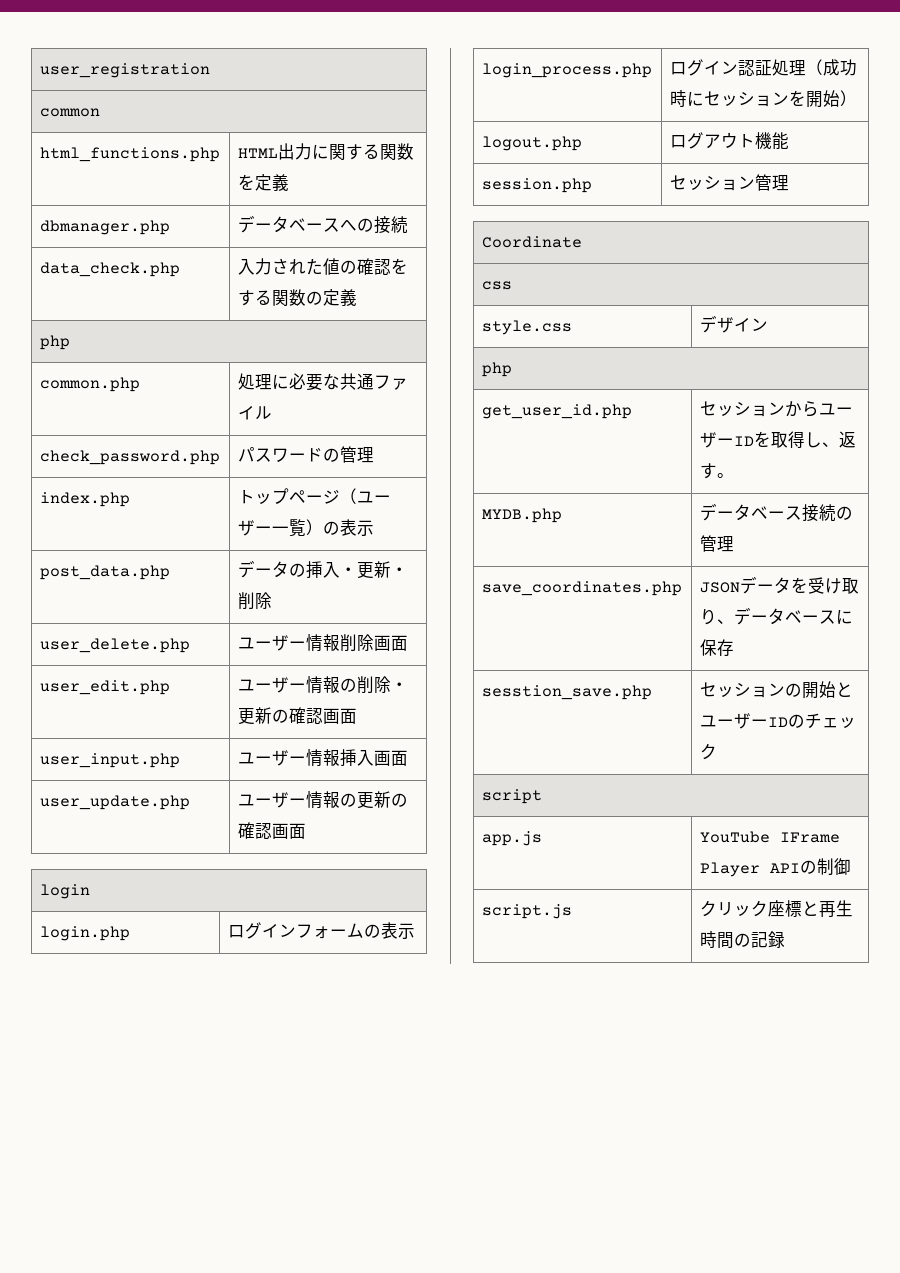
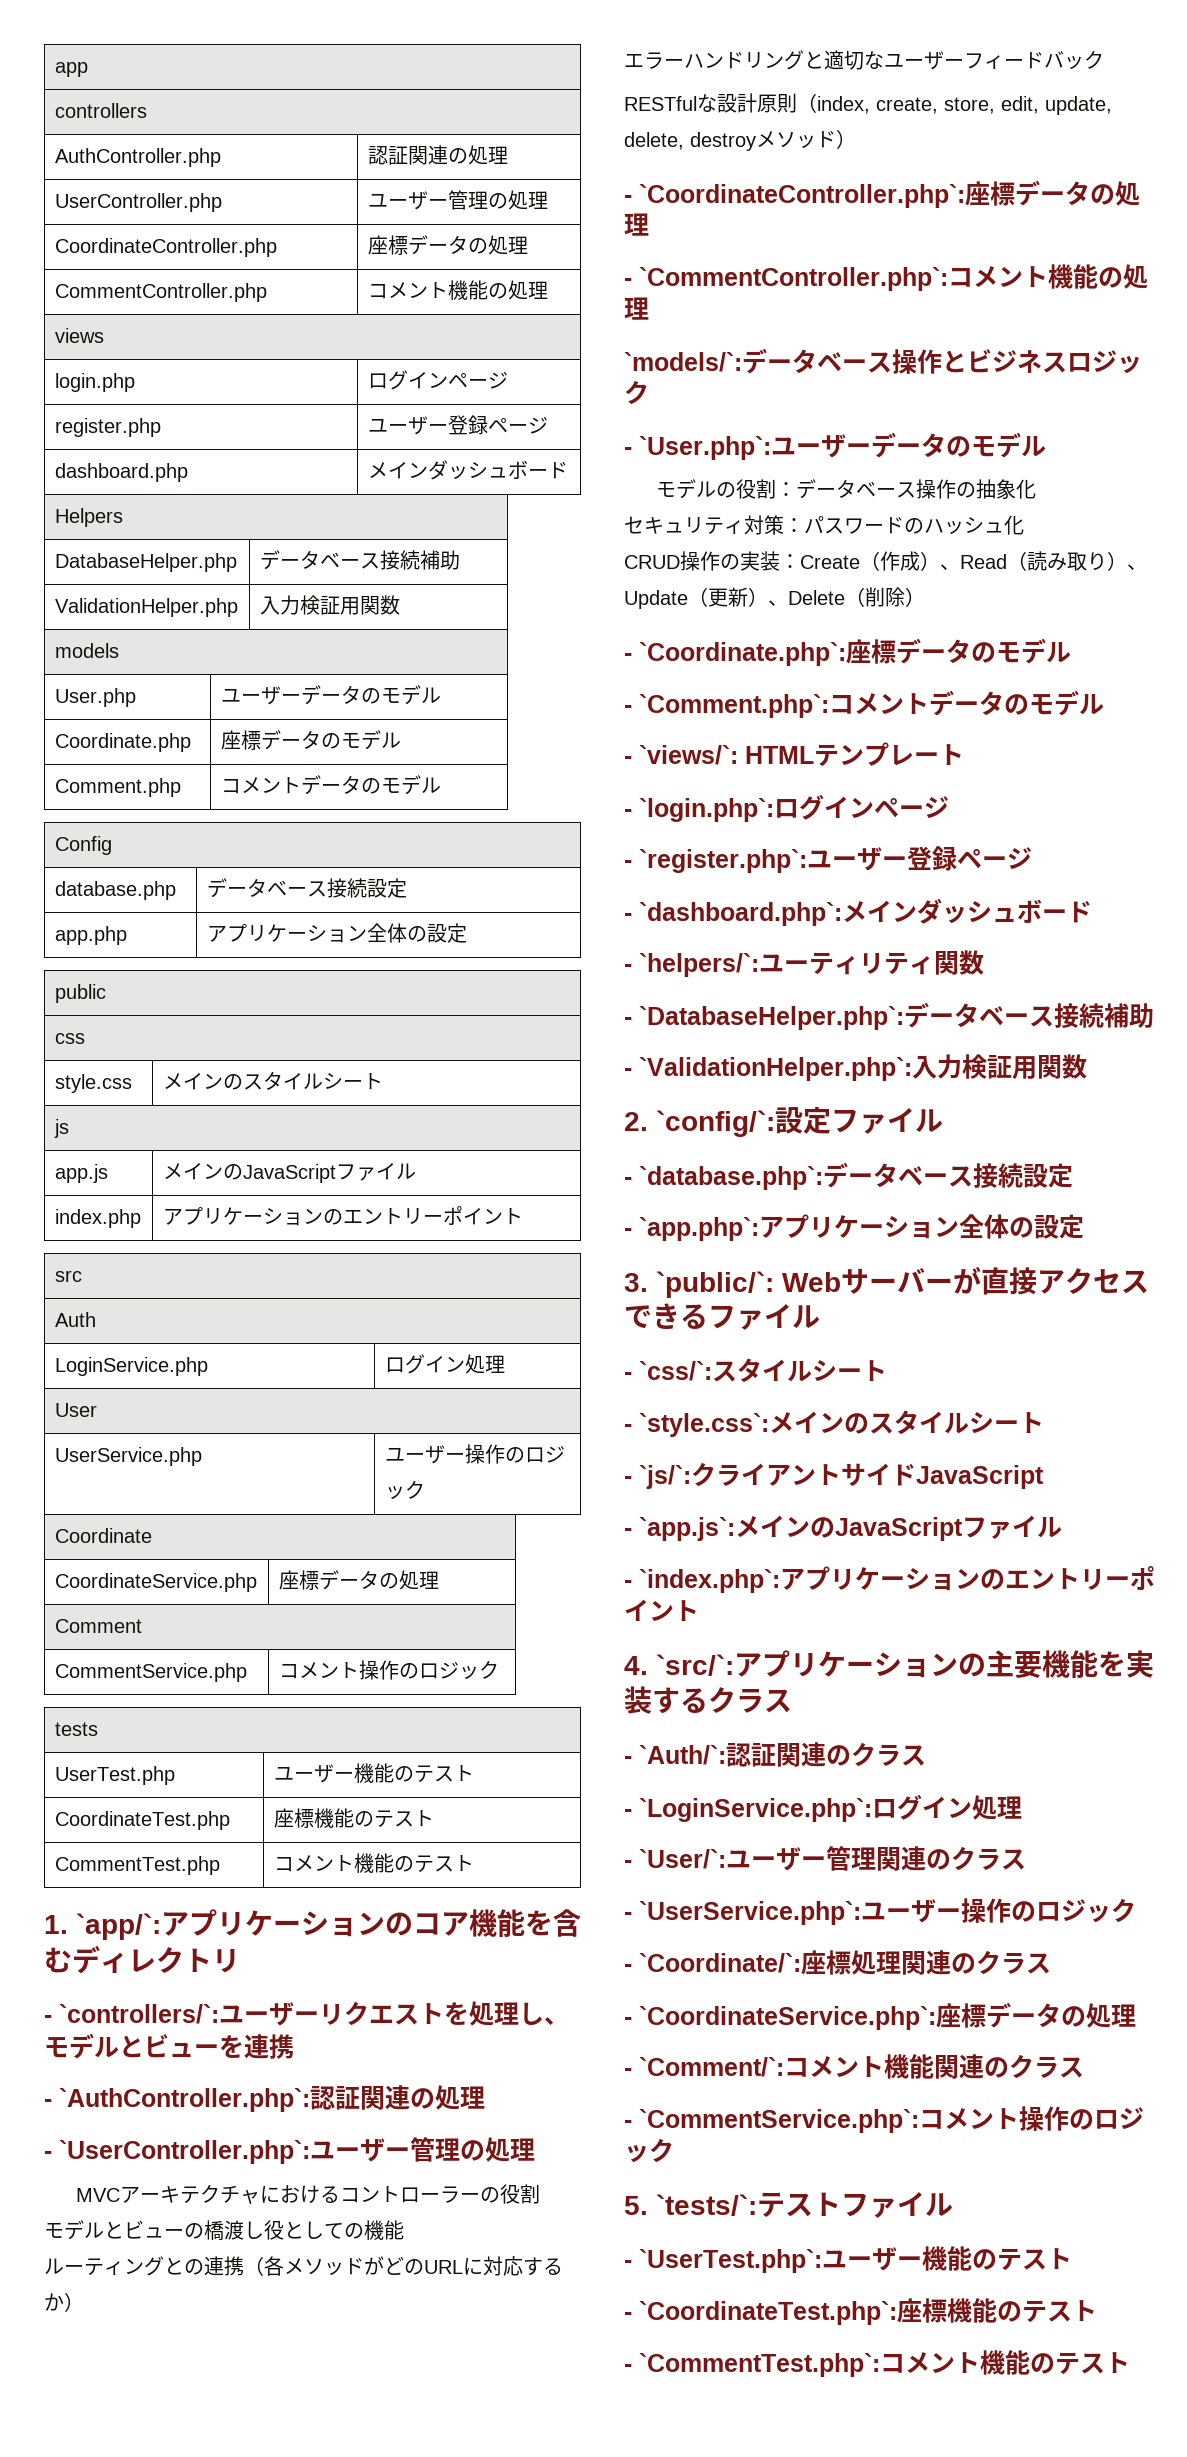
- user_registration
- common
- html_functions.php | HTML出力に関する関数を定義
- dbmanager.php | データベースへの接続
- data_check.php | 入力された値の確認をする関数の定義
- php
- common.php | 処理に必要な共通ファイル
- check_password.php | パスワードの管理
- index.php | トップページ（ユーザー一覧）の表示
- post_data.php | データの挿入・更新・削除
- user_delete.php | ユーザー情報削除画面
- user_edit.php | ユーザー情報の削除・更新の確認画面
- user_input.php | ユーザー情報挿入画面
- user_update.php | ユーザー情報の更新の確認画面
- login
- login.php | ログインフォームの表示
- login_process.php | ログイン認証処理（成功時にセッションを開始）
- logout.php | ログアウト機能
- session.php | セッション管理
+ app
+ controllers
+ AuthController.php | 認証関連の処理
+ UserController.php | ユーザー管理の処理
+ CoordinateController.php | 座標データの処理
+ CommentController.php | コメント機能の処理
+ views
+ login.php | ログインページ
+ register.php | ユーザー登録ページ
+ dashboard.php | メインダッシュボード
+ Helpers
+ DatabaseHelper.php | データベース接続補助
+ ValidationHelper.php | 入力検証用関数
+ models
+ User.php | ユーザーデータのモデル
+ Coordinate.php | 座標データのモデル
+ Comment.php | コメントデータのモデル
+ Config
+ database.php | データベース接続設定
+ app.php | アプリケーション全体の設定
+ public
+ css
+ style.css | メインのスタイルシート
+ js
+ app.js | メインのJavaScriptファイル
+ index.php | アプリケーションのエントリーポイント
+ src
+ Auth
+ LoginService.php | ログイン処理
+ User
+ UserService.php | ユーザー操作のロジック
  Coordinate
- css
- style.css | デザイン
- php
- get_user_id.php | セッションからユーザーIDを取得し、返す。
- MYDB.php | データベース接続の管理
- save_coordinates.php | JSONデータを受け取り、データベースに保存
- sesstion_save.php | セッションの開始とユーザーIDのチェック
- script
- app.js | YouTube IFrame Player APIの制御
- script.js | クリック座標と再生時間の記録
+ CoordinateService.php | 座標データの処理
+ Comment
+ CommentService.php | コメント操作のロジック
+ tests
+ UserTest.php | ユーザー機能のテスト
+ CoordinateTest.php | 座標機能のテスト
+ CommentTest.php | コメント機能のテスト
+ 1. `app/`:アプリケーションのコア機能を含むディレクトリ
+ - `controllers/`:ユーザーリクエストを処理し、モデルとビューを連携
+ - `AuthController.php`:認証関連の処理
+ - `UserController.php`:ユーザー管理の処理
+ MVCアーキテクチャにおけるコントローラーの役割
+ モデルとビューの橋渡し役としての機能
+ ルーティングとの連携（各メソッドがどのURLに対応するか）
+ エラーハンドリングと適切なユーザーフィードバック
+ RESTfulな設計原則（index, create, store, edit, update, delete, destroyメソッド）
+ - `CoordinateController.php`:座標データの処理
+ - `CommentController.php`:コメント機能の処理
+ `models/`:データベース操作とビジネスロジック
+ - `User.php`:ユーザーデータのモデル
+ モデルの役割：データベース操作の抽象化
+ セキュリティ対策：パスワードのハッシュ化
+ CRUD操作の実装：Create（作成）、Read（読み取り）、Update（更新）、Delete（削除）
+ - `Coordinate.php`:座標データのモデル
+ - `Comment.php`:コメントデータのモデル
+ - `views/`: HTMLテンプレート
+ - `login.php`:ログインページ
+ - `register.php`:ユーザー登録ページ
+ - `dashboard.php`:メインダッシュボード
+ - `helpers/`:ユーティリティ関数
+ - `DatabaseHelper.php`:データベース接続補助
+ - `ValidationHelper.php`:入力検証用関数
+ 2. `config/`:設定ファイル
+ - `database.php`:データベース接続設定
+ - `app.php`:アプリケーション全体の設定
+ 3. `public/`: Webサーバーが直接アクセスできるファイル
+ - `css/`:スタイルシート
+ - `style.css`:メインのスタイルシート
+ - `js/`:クライアントサイドJavaScript
+ - `app.js`:メインのJavaScriptファイル
+ - `index.php`:アプリケーションのエントリーポイント
+ 4. `src/`:アプリケーションの主要機能を実装するクラス
+ - `Auth/`:認証関連のクラス
+ - `LoginService.php`:ログイン処理
+ - `User/`:ユーザー管理関連のクラス
+ - `UserService.php`:ユーザー操作のロジック
+ - `Coordinate/`:座標処理関連のクラス
+ - `CoordinateService.php`:座標データの処理
+ - `Comment/`:コメント機能関連のクラス
+ - `CommentService.php`:コメント操作のロジック
+ 5. `tests/`:テストファイル
+ - `UserTest.php`:ユーザー機能のテスト
+ - `CoordinateTest.php`:座標機能のテスト
+ - `CommentTest.php`:コメント機能のテスト

